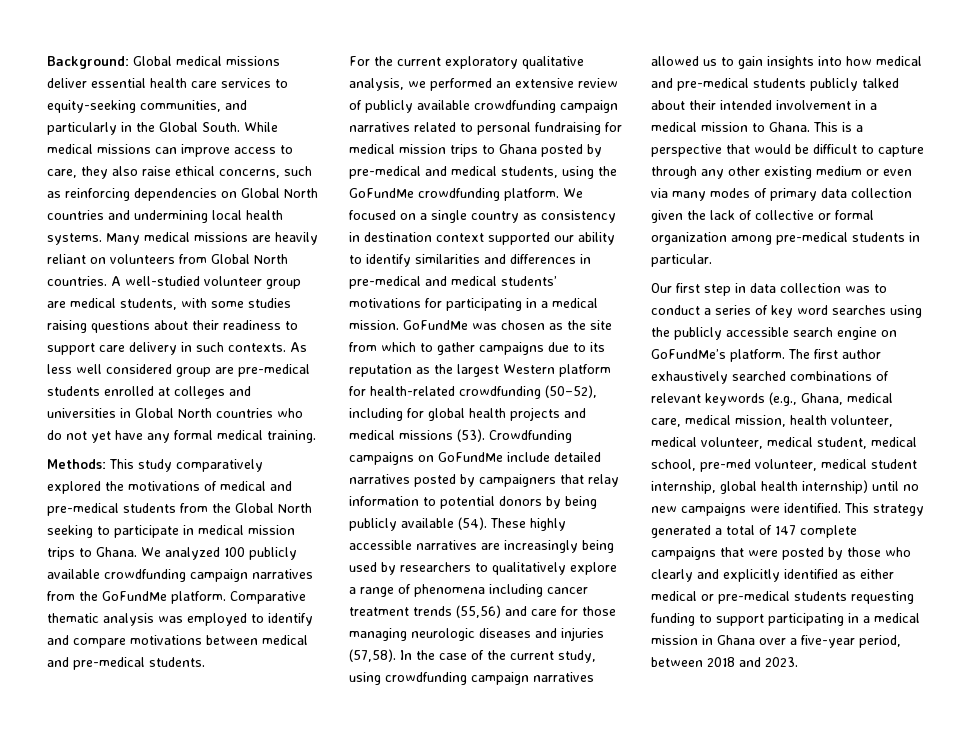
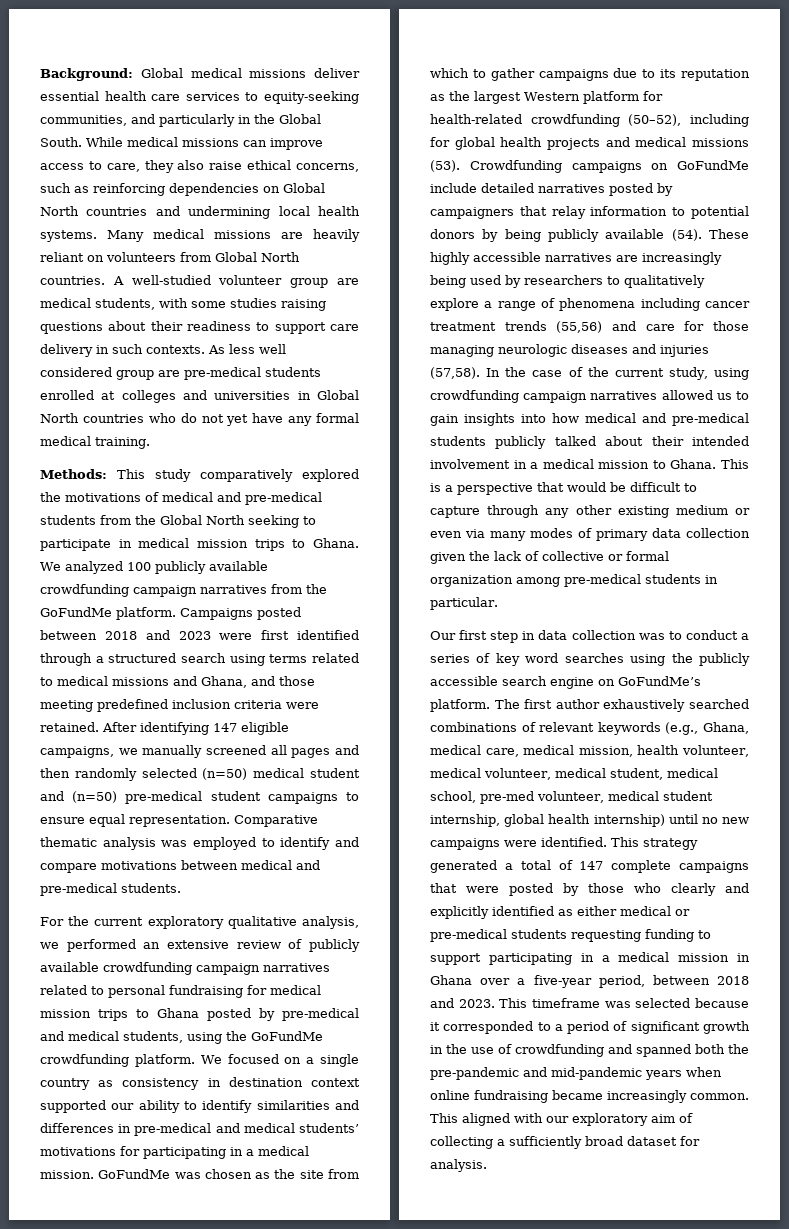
+ Campaigns posted between 2018 and 2023 were first identified through a structured search using terms related to medical missions and Ghana, and those meeting predefined inclusion criteria were retained. After identifying 147 eligible campaigns, we manually screened all pages and then randomly selected (n=50) medical student and (n=50) pre-medical student campaigns to ensure equal representation.
+ This timeframe was selected because it corresponded to a period of significant growth in the use of crowdfunding and spanned both the pre-pandemic and mid-pandemic years when online fundraising became increasingly common. This aligned with our exploratory aim of collecting a sufficiently broad dataset for analysis.

